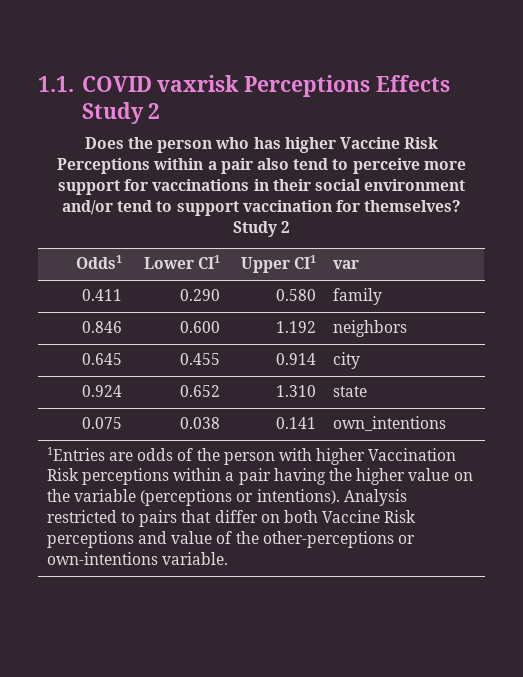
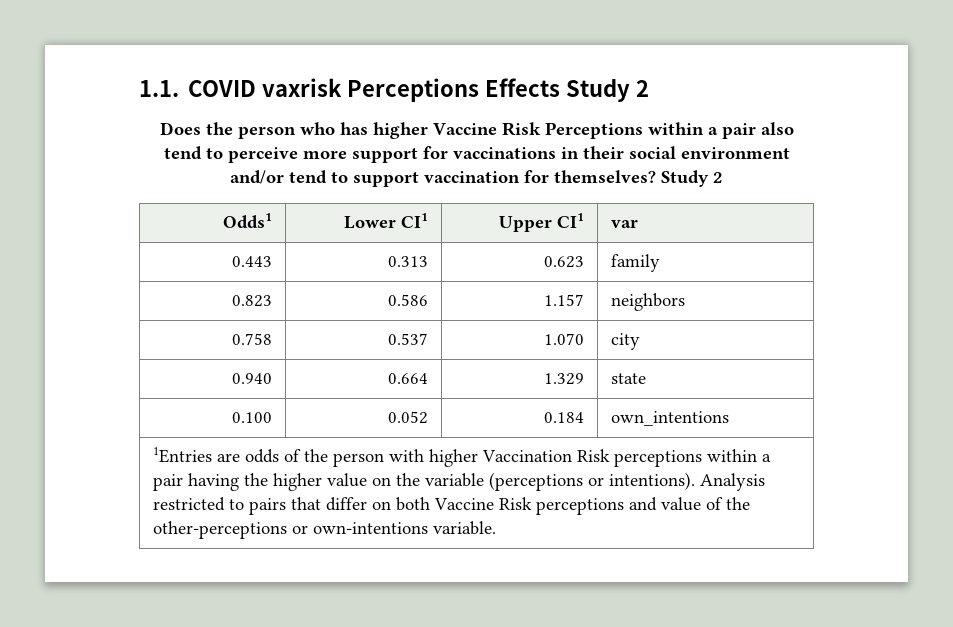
- 0.411 | 0.290 | 0.580 | family
- 0.846 | 0.600 | 1.192 | neighbors
- 0.645 | 0.455 | 0.914 | city
- 0.924 | 0.652 | 1.310 | state
- 0.075 | 0.038 | 0.141 | own_intentions
+ 0.443 | 0.313 | 0.623 | family
+ 0.823 | 0.586 | 1.157 | neighbors
+ 0.758 | 0.537 | 1.070 | city
+ 0.940 | 0.664 | 1.329 | state
+ 0.100 | 0.052 | 0.184 | own_intentions

